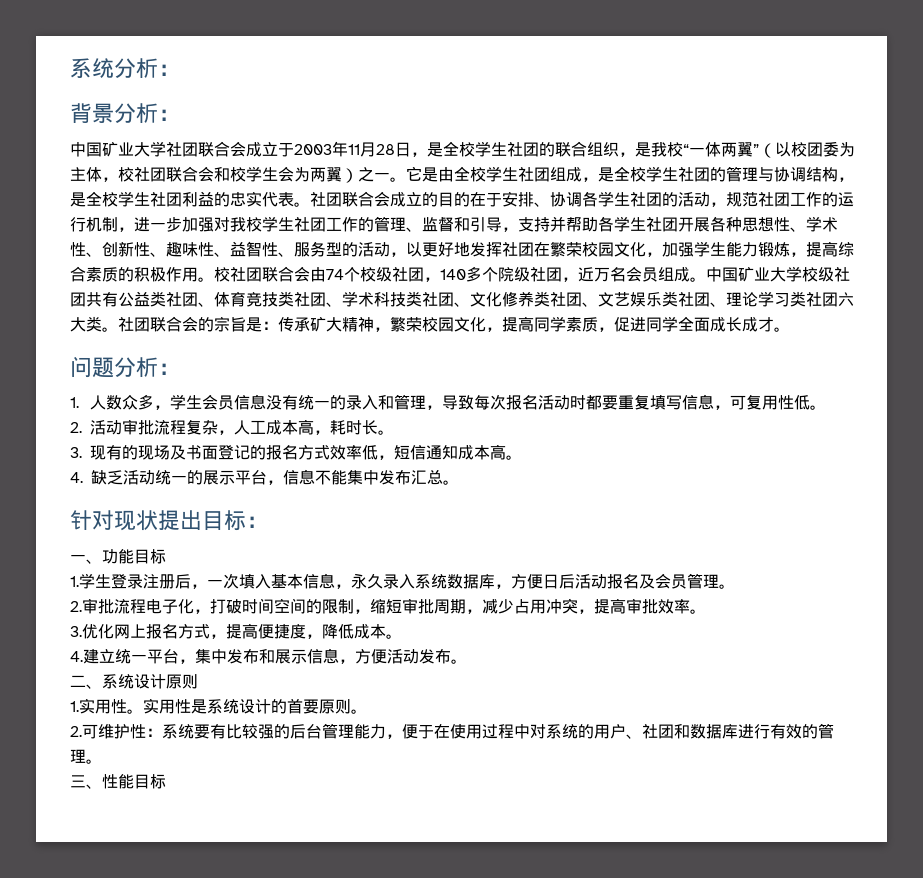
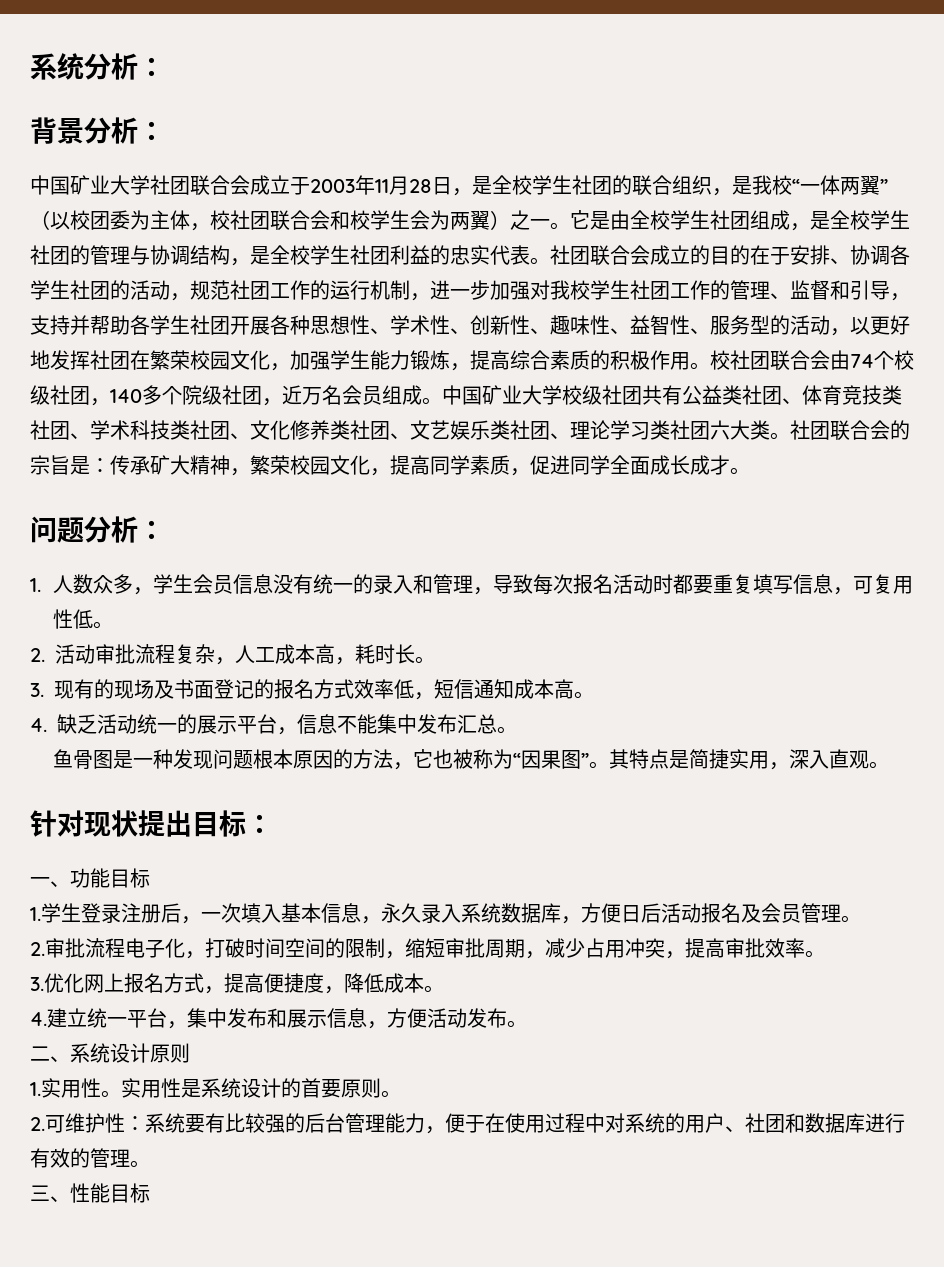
+ 鱼骨图是一种发现问题根本原因的方法，它也被称为“因果图”。其特点是简捷实用，深入直观。

